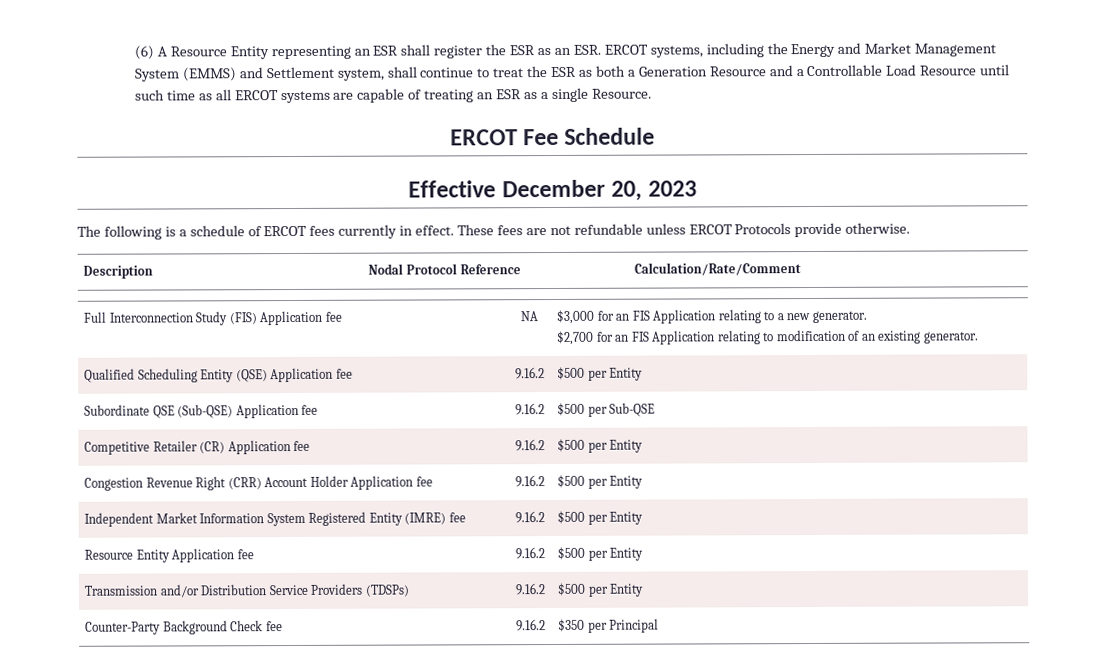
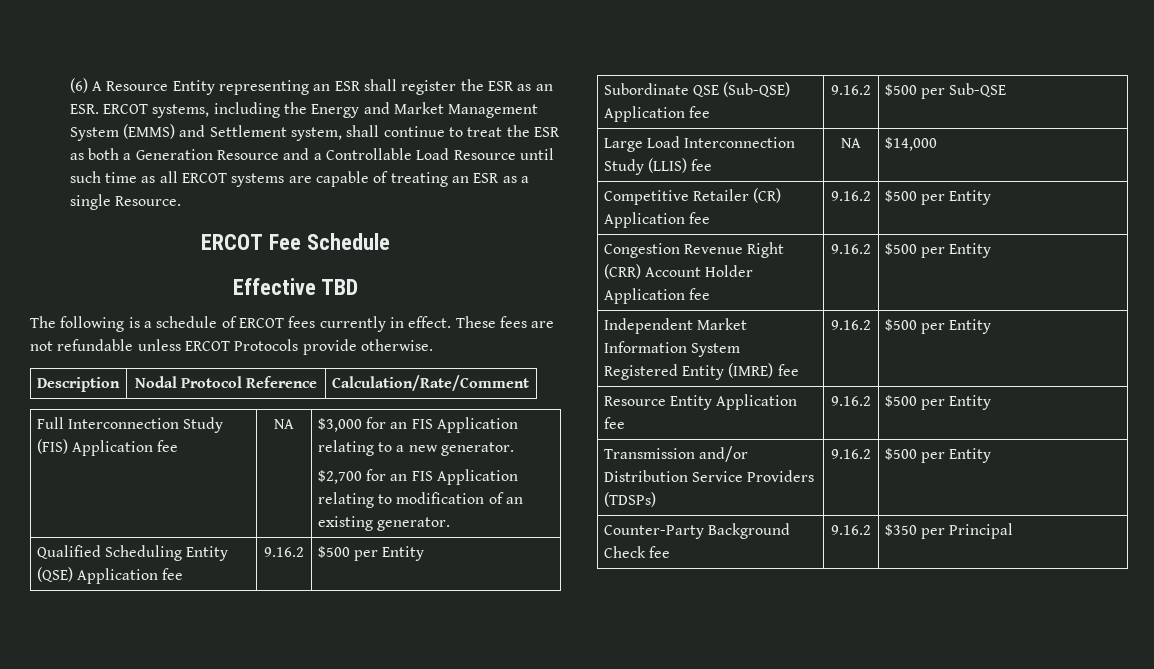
- Effective December 20, 2023
+ Effective TBD
+ Large Load Interconnection Study (LLIS) fee | NA | $14,000

